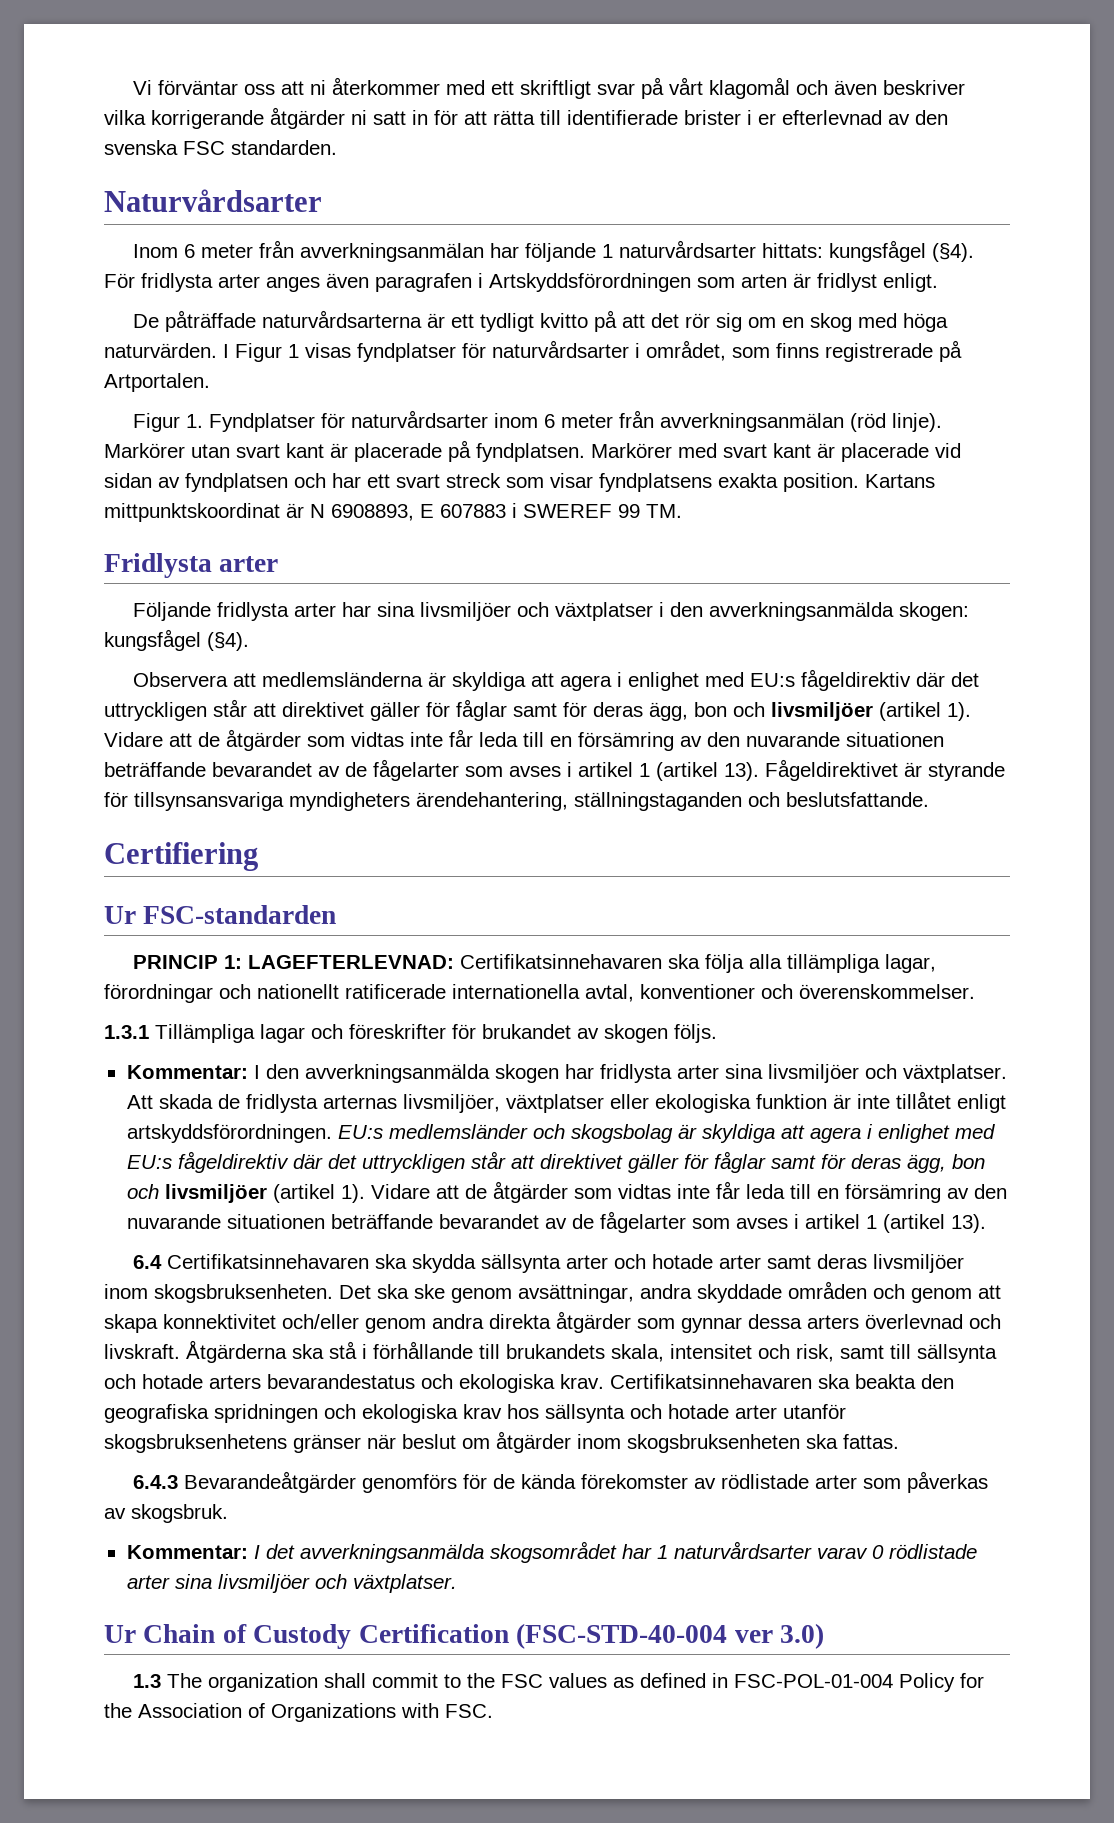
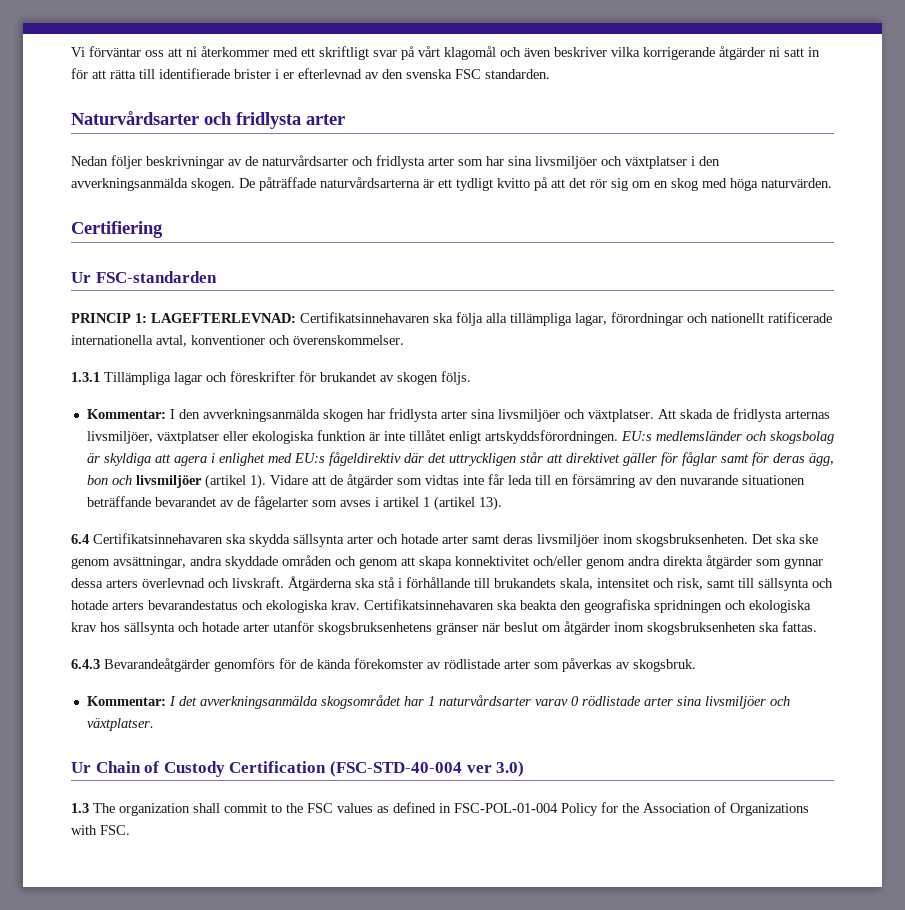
- Naturvårdsarter
- Inom 6 meter från avverkningsanmälan har följande 1 naturvårdsarter hittats: kungsfågel (§4). För fridlysta arter anges även paragrafen i Artskyddsförordningen som arten är fridlyst enligt.
- De påträffade naturvårdsarterna är ett tydligt kvitto på att det rör sig om en skog med höga naturvärden. I Figur 1 visas fyndplatser för naturvårdsarter i området, som finns registrerade på Artportalen.
- Figur 1. Fyndplatser för naturvårdsarter inom 6 meter från avverkningsanmälan (röd linje). Markörer utan svart kant är placerade på fyndplatsen. Markörer med svart kant är placerade vid sidan av fyndplatsen och har ett svart streck som visar fyndplatsens exakta position. Kartans mittpunktskoordinat är N 6908893, E 607883 i SWEREF 99 TM.
- Fridlysta arter
- Följande fridlysta arter har sina livsmiljöer och växtplatser i den avverkningsanmälda skogen: kungsfågel (§4).
- Observera att medlemsländerna är skyldiga att agera i enlighet med EU:s fågeldirektiv där det uttryckligen står att direktivet gäller för fåglar samt för deras ägg, bon och livsmiljöer (artikel 1). Vidare att de åtgärder som vidtas inte får leda till en försämring av den nuvarande situationen beträffande bevarandet av de fågelarter som avses i artikel 1 (artikel 13). Fågeldirektivet är styrande för tillsynsansvariga myndigheters ärendehantering, ställningstaganden och beslutsfattande.
+ Naturvårdsarter och fridlysta arter
+ Nedan följer beskrivningar av de naturvårdsarter och fridlysta arter som har sina livsmiljöer och växtplatser i den avverkningsanmälda skogen. De påträffade naturvårdsarterna är ett tydligt kvitto på att det rör sig om en skog med höga naturvärden.

